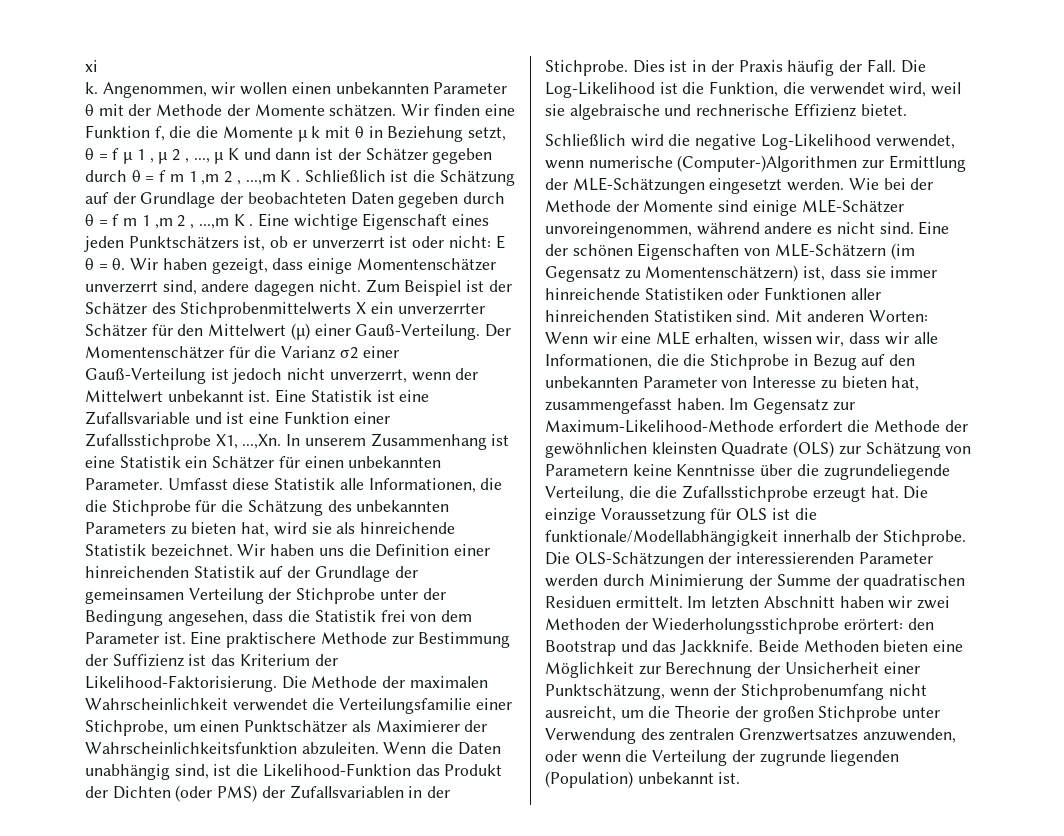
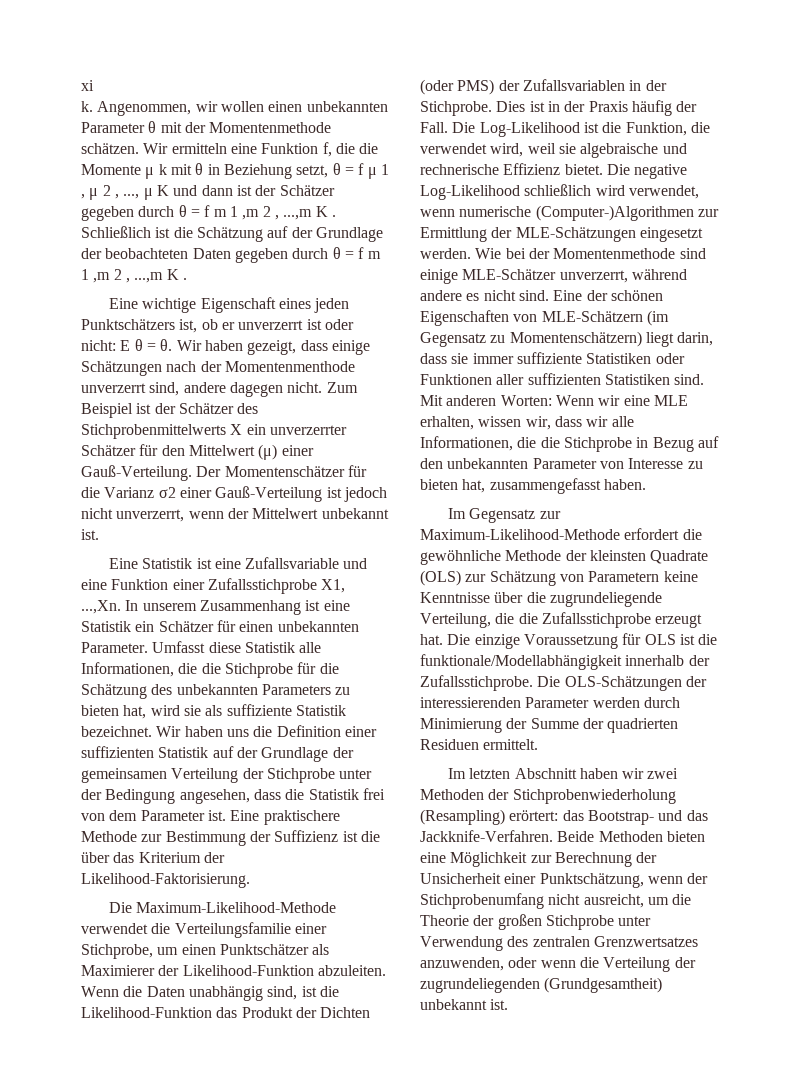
- Angenommen, wir wollen einen unbekannten Parameter θ mit der Methode der Momente schätzen.
+ Angenommen, wir wollen einen unbekannten Parameter θ mit der Momentenmethode schätzen.
- Wir finden eine Funktion f, die die Momente μ k mit θ in Beziehung setzt, θ = f μ 1 , μ 2 , ..., μ K und dann ist der Schätzer gegeben durch θ = f m 1 ,m 2 , ...,m K .
+ Wir ermitteln eine Funktion f, die die Momente μ k mit θ in Beziehung setzt, θ = f μ 1 , μ 2 , ..., μ K und dann ist der Schätzer gegeben durch θ = f m 1 ,m 2 , ...,m K .
- Schließlich ist die Schätzung auf der Grundlage der beobachteten Daten gegeben durch θ = f m 1 ,m 2 , ...,m K . Eine wichtige Eigenschaft eines jeden Punktschätzers ist, ob er unverzerrt ist oder nicht: E θ = θ.
+ Schließlich ist die Schätzung auf der Grundlage der beobachteten Daten gegeben durch θ = f m 1 ,m 2 , ...,m K .
+ Eine wichtige Eigenschaft eines jeden Punktschätzers ist, ob er unverzerrt ist oder nicht: E θ = θ.
- Wir haben gezeigt, dass einige Momentenschätzer unverzerrt sind, andere dagegen nicht.
+ Wir haben gezeigt, dass einige Schätzungen nach der Momentenmenthode unverzerrt sind, andere dagegen nicht.
- Der Momentenschätzer für die Varianz σ2 einer Gauß-Verteilung ist jedoch nicht unverzerrt, wenn der Mittelwert unbekannt ist. Eine Statistik ist eine Zufallsvariable und ist eine Funktion einer Zufallsstichprobe X1, ...,Xn. In unserem Zusammenhang ist eine Statistik ein Schätzer für einen unbekannten Parameter.
+ Der Momentenschätzer für die Varianz σ2 einer Gauß-Verteilung ist jedoch nicht unverzerrt, wenn der Mittelwert unbekannt ist.
+ Eine Statistik ist eine Zufallsvariable und eine Funktion einer Zufallsstichprobe X1, ...,Xn. In unserem Zusammenhang ist eine Statistik ein Schätzer für einen unbekannten Parameter.
- Umfasst diese Statistik alle Informationen, die die Stichprobe für die Schätzung des unbekannten Parameters zu bieten hat, wird sie als hinreichende Statistik bezeichnet.
+ Umfasst diese Statistik alle Informationen, die die Stichprobe für die Schätzung des unbekannten Parameters zu bieten hat, wird sie als suffiziente Statistik bezeichnet.
- Wir haben uns die Definition einer hinreichenden Statistik auf der Grundlage der gemeinsamen Verteilung der Stichprobe unter der Bedingung angesehen, dass die Statistik frei von dem Parameter ist.
+ Wir haben uns die Definition einer suffizienten Statistik auf der Grundlage der gemeinsamen Verteilung der Stichprobe unter der Bedingung angesehen, dass die Statistik frei von dem Parameter ist.
- Eine praktischere Methode zur Bestimmung der Suffizienz ist das Kriterium der Likelihood-Faktorisierung. Die Methode der maximalen Wahrscheinlichkeit verwendet die Verteilungsfamilie einer Stichprobe, um einen Punktschätzer als Maximierer der Wahrscheinlichkeitsfunktion abzuleiten.
+ Eine praktischere Methode zur Bestimmung der Suffizienz ist die über das Kriterium der Likelihood-Faktorisierung.
+ Die Maximum-Likelihood-Methode verwendet die Verteilungsfamilie einer Stichprobe, um einen Punktschätzer als Maximierer der Likelihood-Funktion abzuleiten.
- Die Log-Likelihood ist die Funktion, die verwendet wird, weil sie algebraische und rechnerische Effizienz bietet.
- Schließlich wird die negative Log-Likelihood verwendet, wenn numerische (Computer-)Algorithmen zur Ermittlung der MLE-Schätzungen eingesetzt werden.
+ Die Log-Likelihood ist die Funktion, die verwendet wird, weil sie algebraische und rechnerische Effizienz bietet. Die negative Log-Likelihood schließlich wird verwendet, wenn numerische (Computer-)Algorithmen zur Ermittlung der MLE-Schätzungen eingesetzt werden.
- Wie bei der Methode der Momente sind einige MLE-Schätzer unvoreingenommen, während andere es nicht sind.
+ Wie bei der Momentenmethode sind einige MLE-Schätzer unverzerrt, während andere es nicht sind.
- Eine der schönen Eigenschaften von MLE-Schätzern (im Gegensatz zu Momentenschätzern) ist, dass sie immer hinreichende Statistiken oder Funktionen aller hinreichenden Statistiken sind.
+ Eine der schönen Eigenschaften von MLE-Schätzern (im Gegensatz zu Momentenschätzern) liegt darin, dass sie immer suffiziente Statistiken oder Funktionen aller suffizienten Statistiken sind.
- Mit anderen Worten: Wenn wir eine MLE erhalten, wissen wir, dass wir alle Informationen, die die Stichprobe in Bezug auf den unbekannten Parameter von Interesse zu bieten hat, zusammengefasst haben. Im Gegensatz zur Maximum-Likelihood-Methode erfordert die Methode der gewöhnlichen kleinsten Quadrate (OLS) zur Schätzung von Parametern keine Kenntnisse über die zugrundeliegende Verteilung, die die Zufallsstichprobe erzeugt hat.
+ Mit anderen Worten: Wenn wir eine MLE erhalten, wissen wir, dass wir alle Informationen, die die Stichprobe in Bezug auf den unbekannten Parameter von Interesse zu bieten hat, zusammengefasst haben.
+ Im Gegensatz zur Maximum-Likelihood-Methode erfordert die gewöhnliche Methode der kleinsten Quadrate (OLS) zur Schätzung von Parametern keine Kenntnisse über die zugrundeliegende Verteilung, die die Zufallsstichprobe erzeugt hat.
- Die einzige Voraussetzung für OLS ist die funktionale/Modellabhängigkeit innerhalb der Stichprobe.
+ Die einzige Voraussetzung für OLS ist die funktionale/Modellabhängigkeit innerhalb der Zufallsstichprobe.
- Die OLS-Schätzungen der interessierenden Parameter werden durch Minimierung der Summe der quadratischen Residuen ermittelt. Im letzten Abschnitt haben wir zwei Methoden der Wiederholungsstichprobe erörtert: den Bootstrap und das Jackknife.
+ Die OLS-Schätzungen der interessierenden Parameter werden durch Minimierung der Summe der quadrierten Residuen ermittelt.
+ Im letzten Abschnitt haben wir zwei Methoden der Stichprobenwiederholung (Resampling) erörtert: das Bootstrap- und das Jackknife-Verfahren.
- Beide Methoden bieten eine Möglichkeit zur Berechnung der Unsicherheit einer Punktschätzung, wenn der Stichprobenumfang nicht ausreicht, um die Theorie der großen Stichprobe unter Verwendung des zentralen Grenzwertsatzes anzuwenden, oder wenn die Verteilung der zugrunde liegenden (Population) unbekannt ist.
+ Beide Methoden bieten eine Möglichkeit zur Berechnung der Unsicherheit einer Punktschätzung, wenn der Stichprobenumfang nicht ausreicht, um die Theorie der großen Stichprobe unter Verwendung des zentralen Grenzwertsatzes anzuwenden, oder wenn die Verteilung der zugrundeliegenden (Grundgesamtheit) unbekannt ist.

